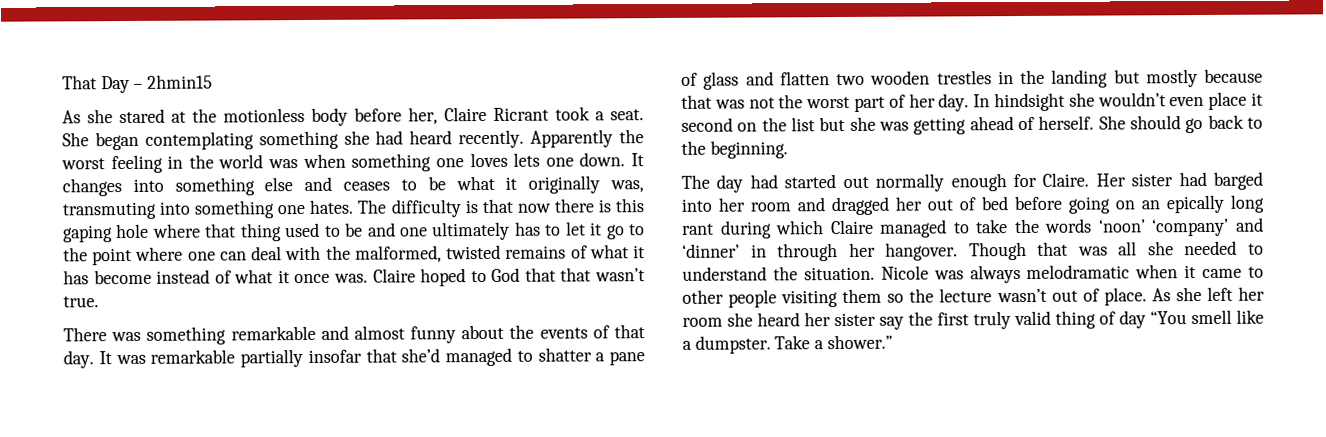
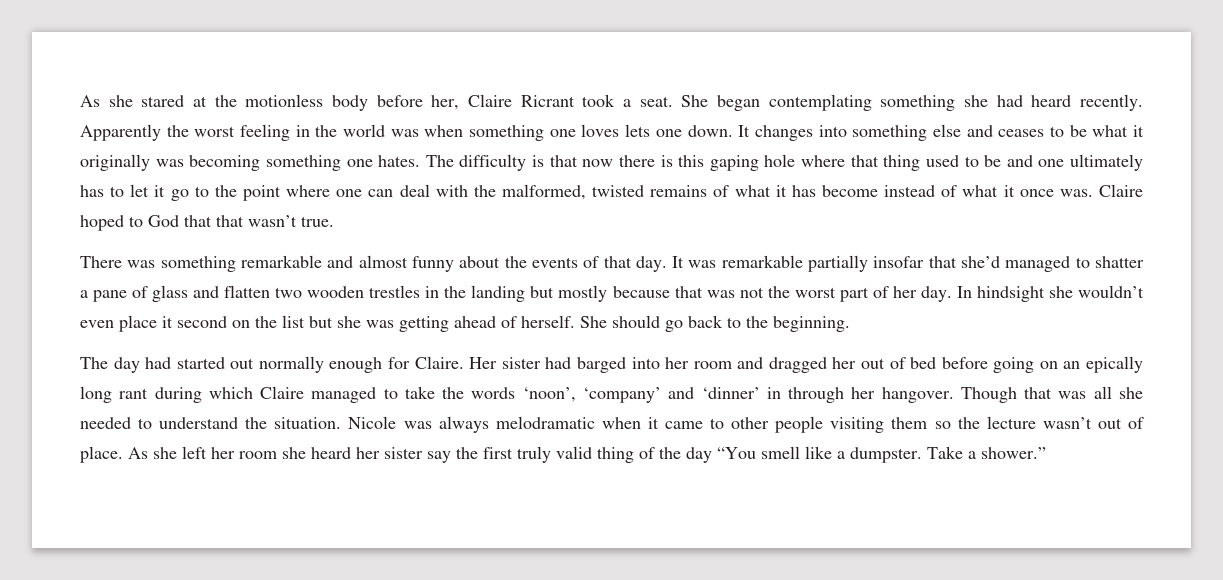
- That Day – 2hmin15
- It changes into something else and ceases to be what it originally was, transmuting into something one hates.
+ It changes into something else and ceases to be what it originally was becoming something one hates.
- Her sister had barged into her room and dragged her out of bed before going on an epically long rant during which Claire managed to take the words ‘noon’ ‘company’ and ‘dinner’ in through her hangover.
+ Her sister had barged into her room and dragged her out of bed before going on an epically long rant during which Claire managed to take the words ‘noon’, ‘company’ and ‘dinner’ in through her hangover.
- As she left her room she heard her sister say the first truly valid thing of day “You smell like a dumpster.
+ As she left her room she heard her sister say the first truly valid thing of the day “You smell like a dumpster.

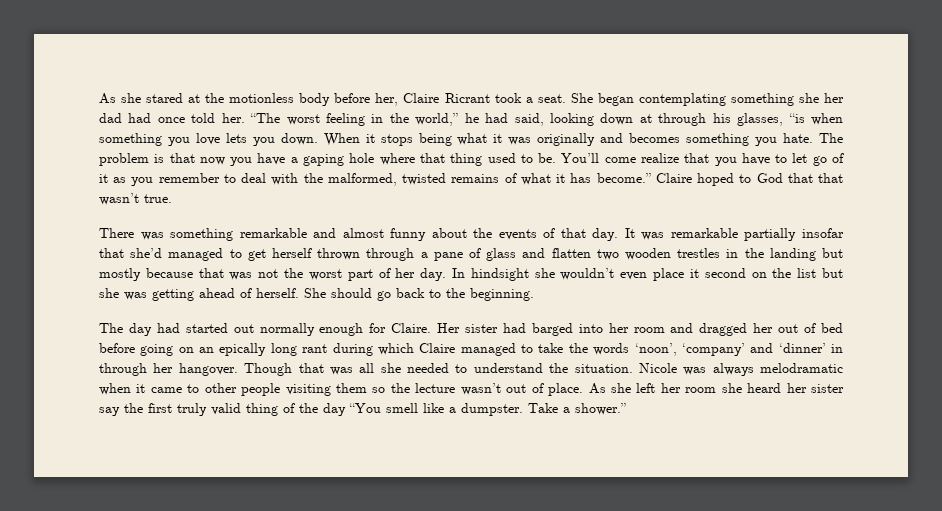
- She began contemplating something she had heard recently. Apparently the worst feeling in the world was when something one loves lets one down. It changes into something else and ceases to be what it originally was becoming something one hates. The difficulty is that now there is this gaping hole where that thing used to be and one ultimately has to let it go to the point where one can deal with the malformed, twisted remains of what it has become instead of what it once was.
+ She began contemplating something she her dad had once told her. “The worst feeling in the world,” he had said, looking down at through his glasses, “is when something you love lets you down. When it stops being what it was originally and becomes something you hate. The problem is that now you have a gaping hole where that thing used to be. You’ll come realize that you have to let go of it as you remember to deal with the malformed, twisted remains of what it has become.”
- It was remarkable partially insofar that she’d managed to shatter a pane of glass and flatten two wooden trestles in the landing but mostly because that was not the worst part of her day.
+ It was remarkable partially insofar that she’d managed to get herself thrown through a pane of glass and flatten two wooden trestles in the landing but mostly because that was not the worst part of her day.

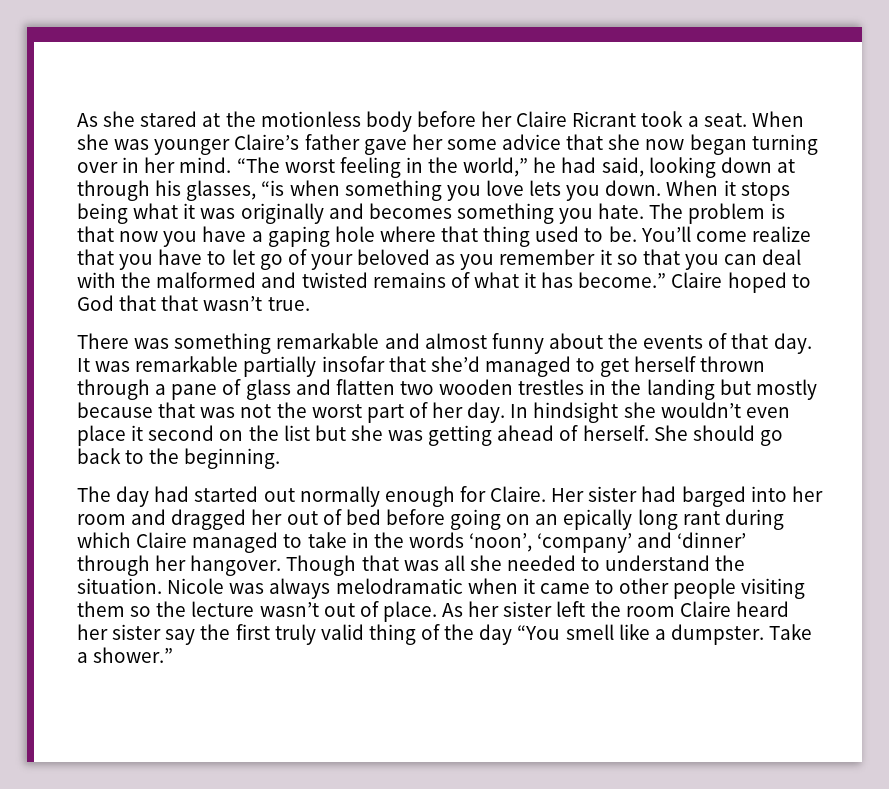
- As she stared at the motionless body before her, Claire Ricrant took a seat.
+ As she stared at the motionless body before her Claire Ricrant took a seat.
- She began contemplating something she her dad had once told her.
+ When she was younger Claire’s father gave her some advice that she now began turning over in her mind.
- You’ll come realize that you have to let go of it as you remember to deal with the malformed, twisted remains of what it has become.”
+ You’ll come realize that you have to let go of your beloved as you remember it so that you can deal with the malformed and twisted remains of what it has become.”
- Her sister had barged into her room and dragged her out of bed before going on an epically long rant during which Claire managed to take the words ‘noon’, ‘company’ and ‘dinner’ in through her hangover.
+ Her sister had barged into her room and dragged her out of bed before going on an epically long rant during which Claire managed to take in the words ‘noon’, ‘company’ and ‘dinner’ through her hangover.
- As she left her room she heard her sister say the first truly valid thing of the day “You smell like a dumpster.
+ As her sister left the room Claire heard her sister say the first truly valid thing of the day “You smell like a dumpster.

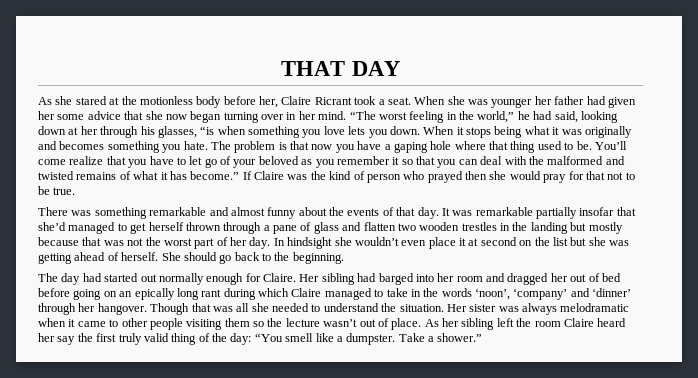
+ THAT DAY
- As she stared at the motionless body before her Claire Ricrant took a seat.
+ As she stared at the motionless body before her, Claire Ricrant took a seat.
- When she was younger Claire’s father gave her some advice that she now began turning over in her mind.
+ When she was younger her father had given her some advice that she now began turning over in her mind.
- “The worst feeling in the world,” he had said, looking down at through his glasses, “is when something you love lets you down.
+ “The worst feeling in the world,” he had said, looking down at her through his glasses, “is when something you love lets you down.
- Claire hoped to God that that wasn’t true.
+ If Claire was the kind of person who prayed then she would pray for that not to be true.
- In hindsight she wouldn’t even place it second on the list but she was getting ahead of herself.
+ In hindsight she wouldn’t even place it at second on the list but she was getting ahead of herself.
- Her sister had barged into her room and dragged her out of bed before going on an epically long rant during which Claire managed to take in the words ‘noon’, ‘company’ and ‘dinner’ through her hangover.
+ Her sibling had barged into her room and dragged her out of bed before going on an epically long rant during which Claire managed to take in the words ‘noon’, ‘company’ and ‘dinner’ through her hangover.
- Nicole was always melodramatic when it came to other people visiting them so the lecture wasn’t out of place.
+ Her sister was always melodramatic when it came to other people visiting them so the lecture wasn’t out of place.
- As her sister left the room Claire heard her sister say the first truly valid thing of the day “You smell like a dumpster.
+ As her sibling left the room Claire heard her say the first truly valid thing of the day: “You smell like a dumpster.

